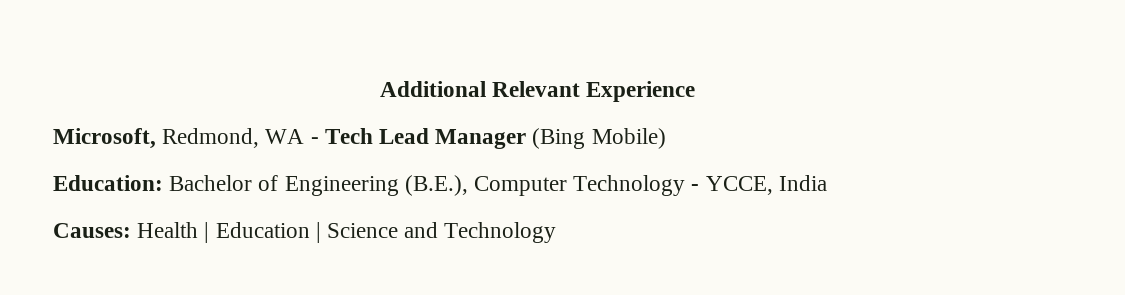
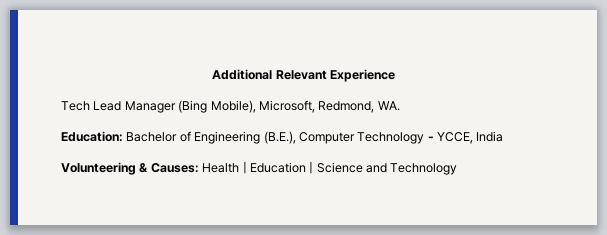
- Microsoft, Redmond, WA - Tech Lead Manager (Bing Mobile)
+ Tech Lead Manager (Bing Mobile), Microsoft, Redmond, WA.
- Causes: Health | Education | Science and Technology
+ Volunteering & Causes: Health | Education | Science and Technology

